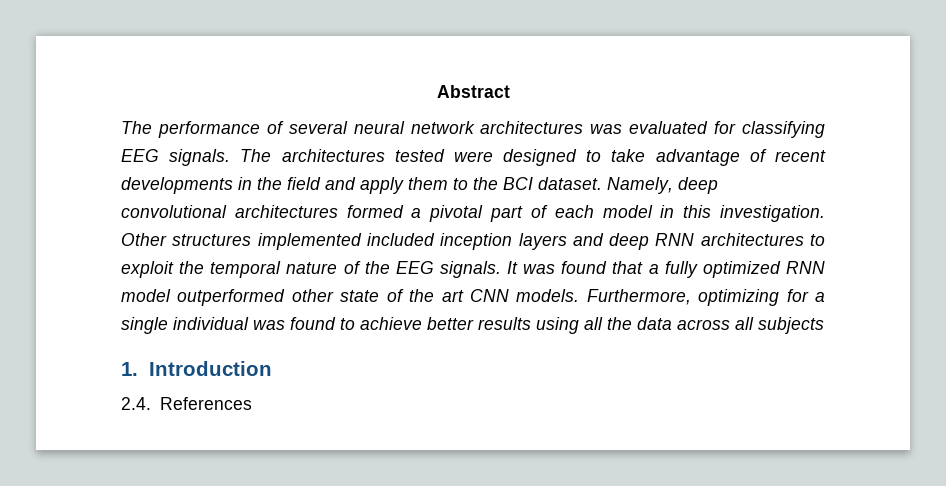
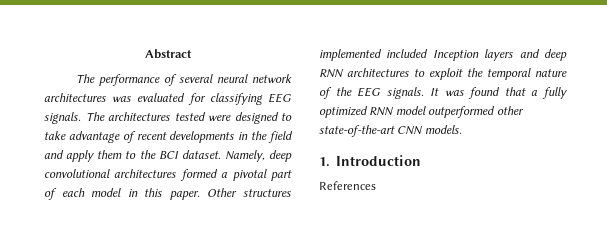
- Namely, deep convolutional architectures formed a pivotal part of each model in this investigation.
+ Namely, deep convolutional architectures formed a pivotal part of each model in this paper.
- Other structures implemented included inception layers and deep RNN architectures to exploit the temporal nature of the EEG signals.
+ Other structures implemented included Inception layers and deep RNN architectures to exploit the temporal nature of the EEG signals.
- It was found that a fully optimized RNN model outperformed other state of the art CNN models. Furthermore, optimizing for a single individual was found to achieve better results using all the data across all subjects
+ It was found that a fully optimized RNN model outperformed other state-of-the-art CNN models.
- 2.4. References
+ References

